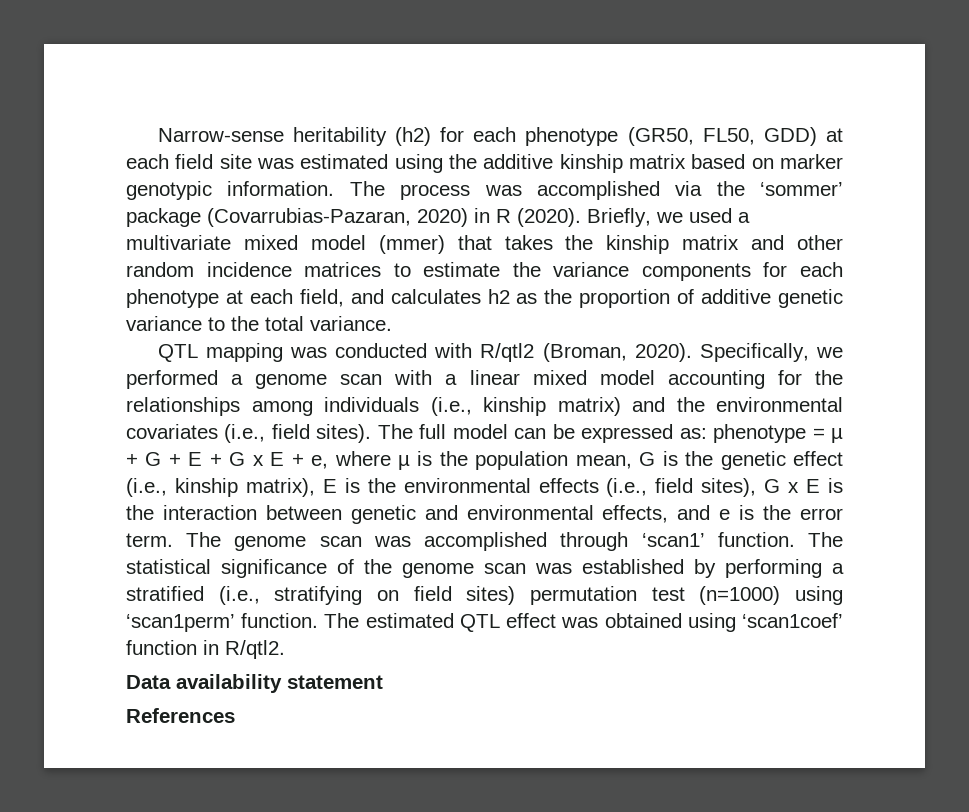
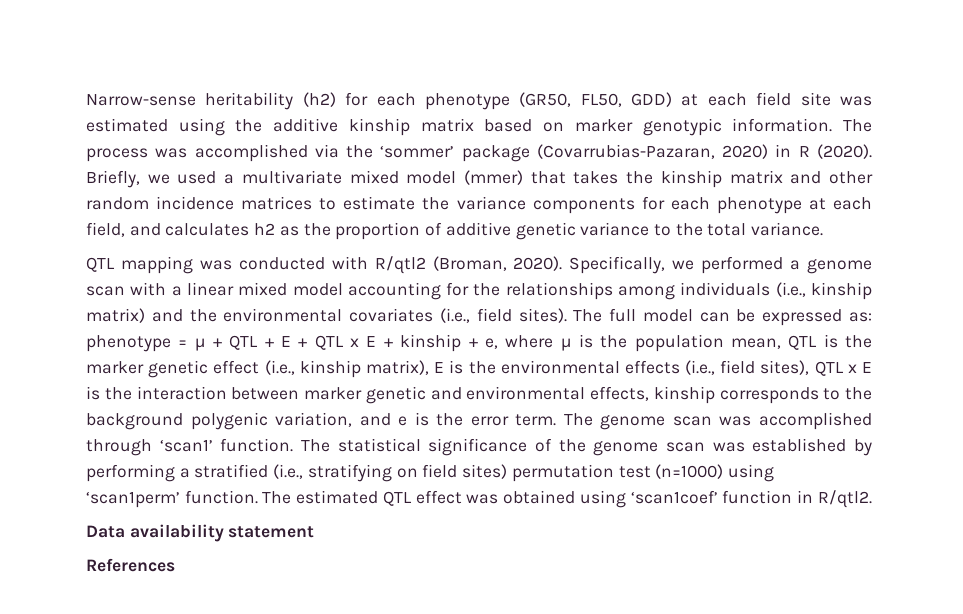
- The full model can be expressed as: phenotype = µ + G + E + G x E + e, where µ is the population mean, G is the genetic effect (i.e., kinship matrix), E is the environmental effects (i.e., field sites), G x E is the interaction between genetic and environmental effects, and e is the error term.
+ The full model can be expressed as: phenotype = µ + QTL + E + QTL x E + kinship + e, where µ is the population mean, QTL is the marker genetic effect (i.e., kinship matrix), E is the environmental effects (i.e., field sites), QTL x E is the interaction between marker genetic and environmental effects, kinship corresponds to the background polygenic variation, and e is the error term.

